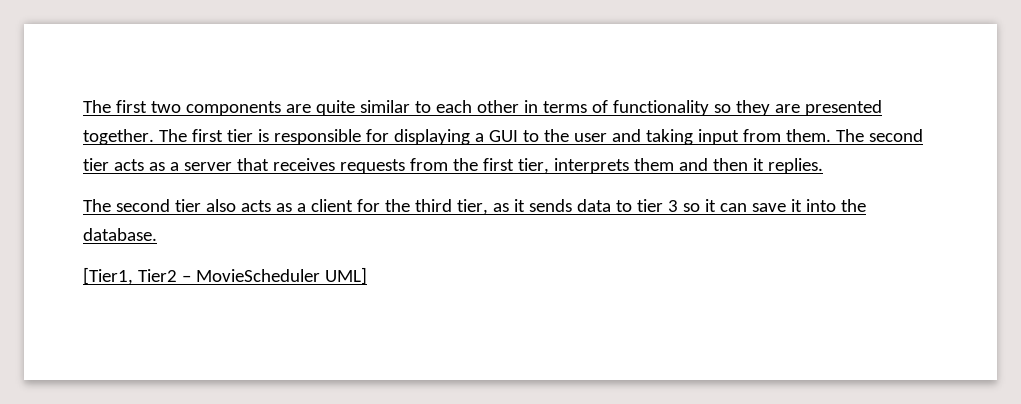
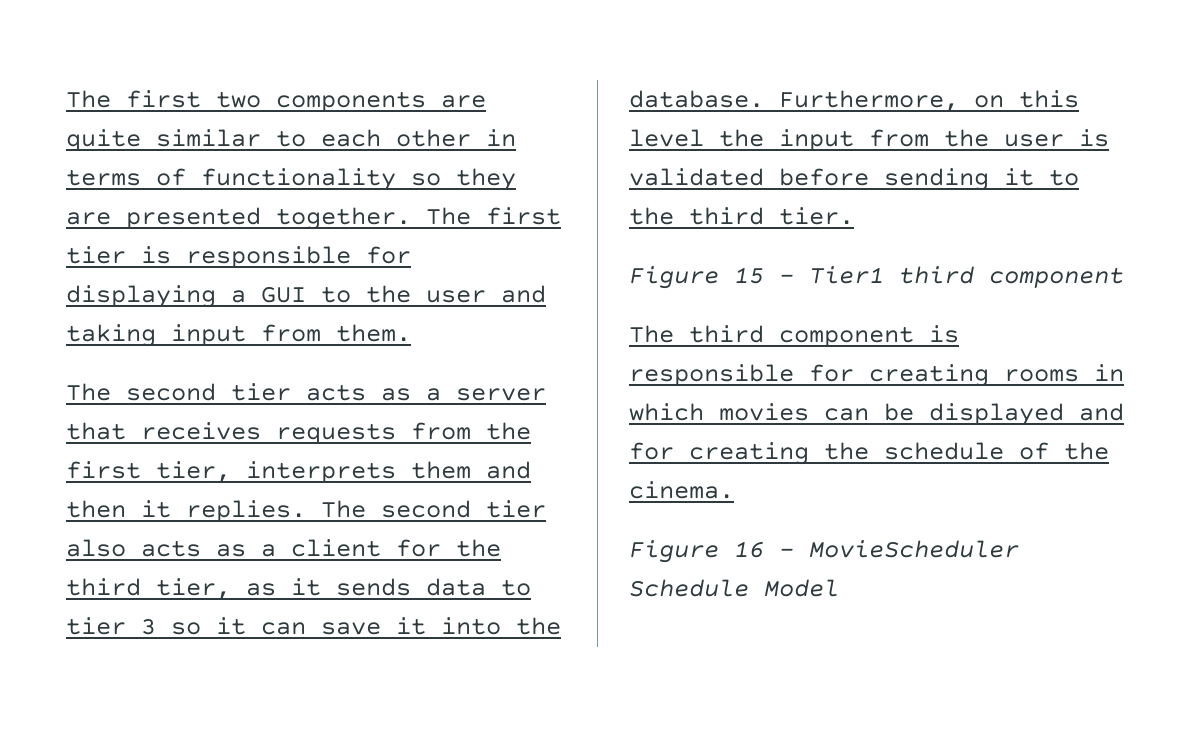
- The first tier is responsible for displaying a GUI to the user and taking input from them. The second tier acts as a server that receives requests from the first tier, interprets them and then it replies.
- The second tier also acts as a client for the third tier, as it sends data to tier 3 so it can save it into the database.
- [Tier1, Tier2 – MovieScheduler UML]
+ The first tier is responsible for displaying a GUI to the user and taking input from them.
+ The second tier acts as a server that receives requests from the first tier, interprets them and then it replies. The second tier also acts as a client for the third tier, as it sends data to tier 3 so it can save it into the database. Furthermore, on this level the input from the user is validated before sending it to the third tier.
+ Figure 15 - Tier1 third component
+ The third component is responsible for creating rooms in which movies can be displayed and for creating the schedule of the cinema.
+ Figure 16 - MovieScheduler Schedule Model

